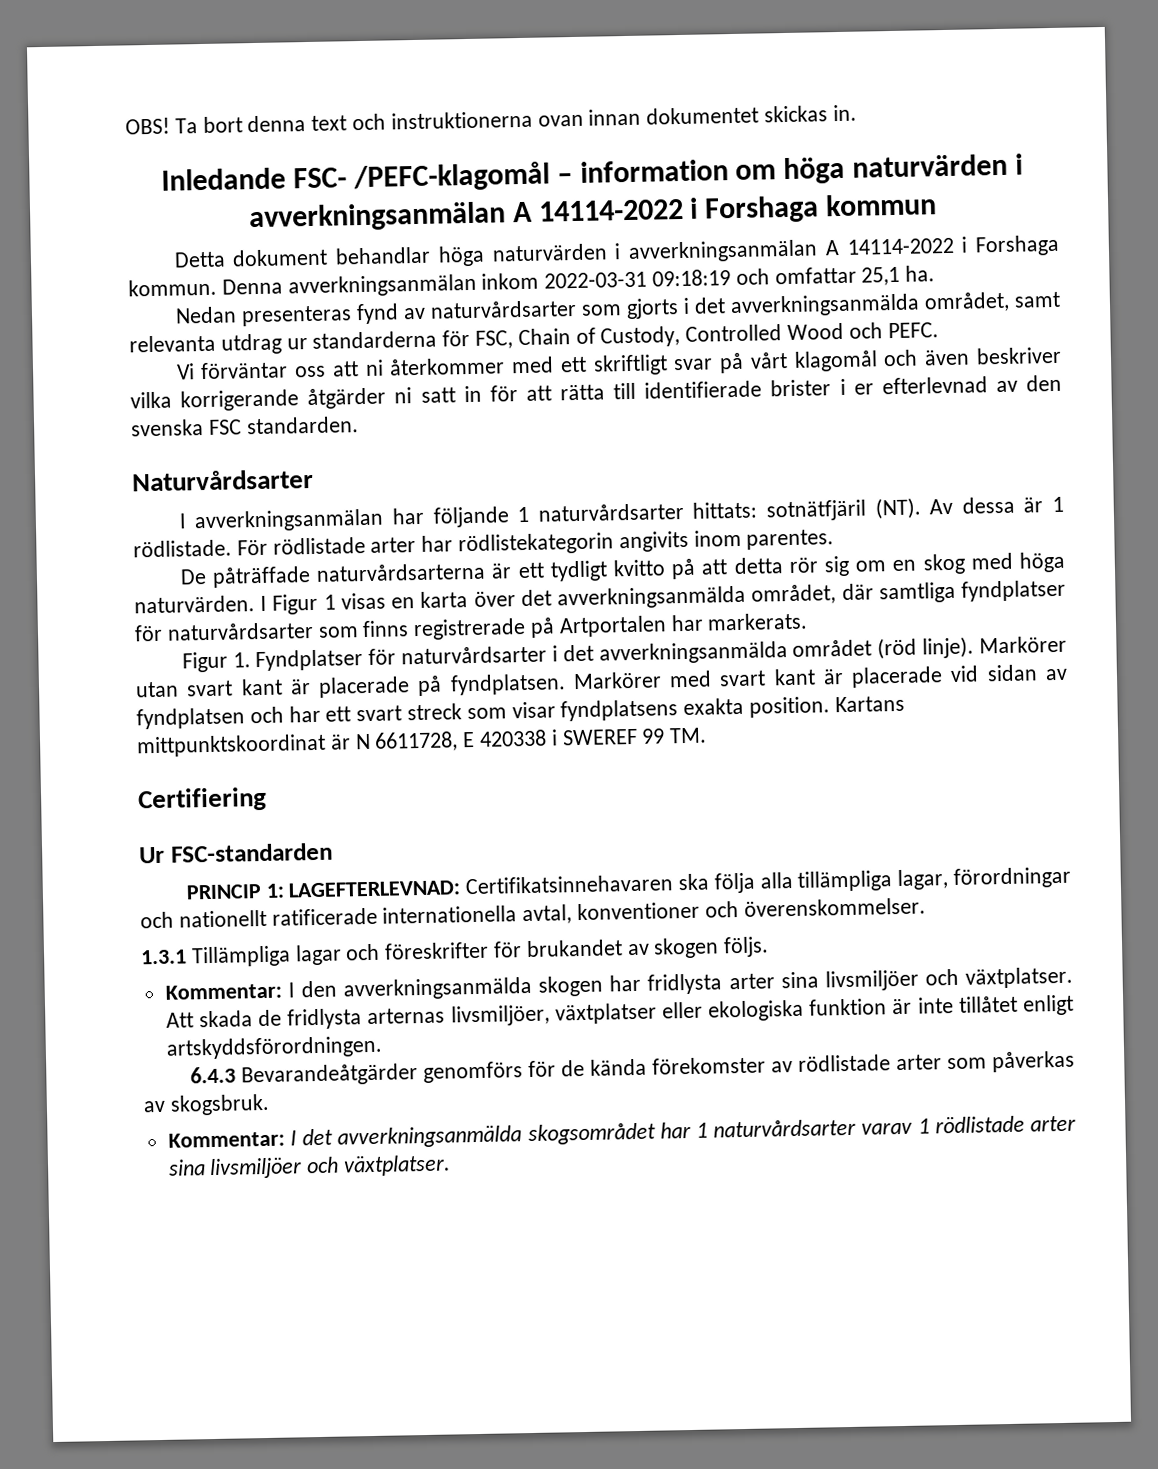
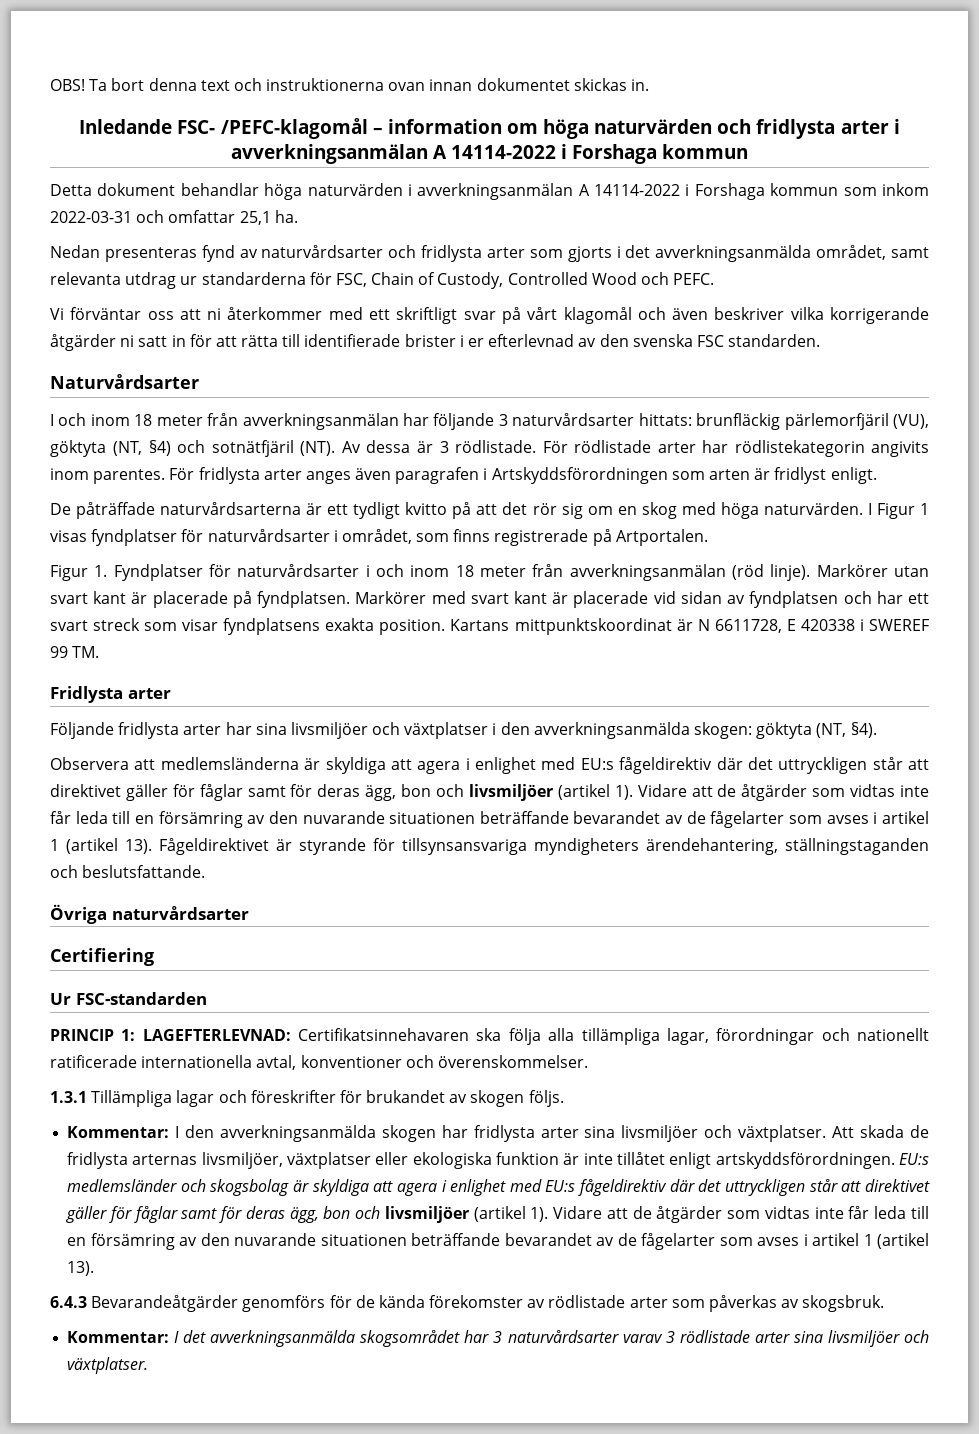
- Inledande FSC- /PEFC-klagomål – information om höga naturvärden i avverkningsanmälan A 14114-2022 i Forshaga kommun
+ Inledande FSC- /PEFC-klagomål – information om höga naturvärden och fridlysta arter i avverkningsanmälan A 14114-2022 i Forshaga kommun
- Detta dokument behandlar höga naturvärden i avverkningsanmälan A 14114-2022 i Forshaga kommun. Denna avverkningsanmälan inkom 2022-03-31 09:18:19 och omfattar 25,1 ha.
+ Detta dokument behandlar höga naturvärden i avverkningsanmälan A 14114-2022 i Forshaga kommun som inkom 2022-03-31 och omfattar 25,1 ha.
- Nedan presenteras fynd av naturvårdsarter som gjorts i det avverkningsanmälda området, samt relevanta utdrag ur standarderna för FSC, Chain of Custody, Controlled Wood och PEFC.
+ Nedan presenteras fynd av naturvårdsarter och fridlysta arter som gjorts i det avverkningsanmälda området, samt relevanta utdrag ur standarderna för FSC, Chain of Custody, Controlled Wood och PEFC.
- I avverkningsanmälan har följande 1 naturvårdsarter hittats: sotnätfjäril (NT). Av dessa är 1 rödlistade.
+ I och inom 18 meter från avverkningsanmälan har följande 3 naturvårdsarter hittats: brunfläckig pärlemorfjäril (VU), göktyta (NT, §4) och sotnätfjäril (NT). Av dessa är 3 rödlistade.
+ För fridlysta arter anges även paragrafen i Artskyddsförordningen som arten är fridlyst enligt.
- De påträffade naturvårdsarterna är ett tydligt kvitto på att detta rör sig om en skog med höga naturvärden.
+ De påträffade naturvårdsarterna är ett tydligt kvitto på att det rör sig om en skog med höga naturvärden.
- I Figur 1 visas en karta över det avverkningsanmälda området, där samtliga fyndplatser för naturvårdsarter som finns registrerade på Artportalen har markerats.
+ I Figur 1 visas fyndplatser för naturvårdsarter i området, som finns registrerade på Artportalen.
- Figur 1. Fyndplatser för naturvårdsarter i det avverkningsanmälda området (röd linje).
+ Figur 1. Fyndplatser för naturvårdsarter i och inom 18 meter från avverkningsanmälan (röd linje).
+ Fridlysta arter
+ Följande fridlysta arter har sina livsmiljöer och växtplatser i den avverkningsanmälda skogen: göktyta (NT, §4).
+ Observera att medlemsländerna är skyldiga att agera i enlighet med EU:s fågeldirektiv där det uttryckligen står att direktivet gäller för fåglar samt för deras ägg, bon och livsmiljöer (artikel 1). Vidare att de åtgärder som vidtas inte får leda till en försämring av den nuvarande situationen beträffande bevarandet av de fågelarter som avses i artikel 1 (artikel 13). Fågeldirektivet är styrande för tillsynsansvariga myndigheters ärendehantering, ställningstaganden och beslutsfattande.
+ Övriga naturvårdsarter
+ EU:s medlemsländer och skogsbolag är skyldiga att agera i enlighet med EU:s fågeldirektiv där det uttryckligen står att direktivet gäller för fåglar samt för deras ägg, bon och livsmiljöer (artikel 1). Vidare att de åtgärder som vidtas inte får leda till en försämring av den nuvarande situationen beträffande bevarandet av de fågelarter som avses i artikel 1 (artikel 13).
- Kommentar: I det avverkningsanmälda skogsområdet har 1 naturvårdsarter varav 1 rödlistade arter sina livsmiljöer och växtplatser.
+ Kommentar: I det avverkningsanmälda skogsområdet har 3 naturvårdsarter varav 3 rödlistade arter sina livsmiljöer och växtplatser.

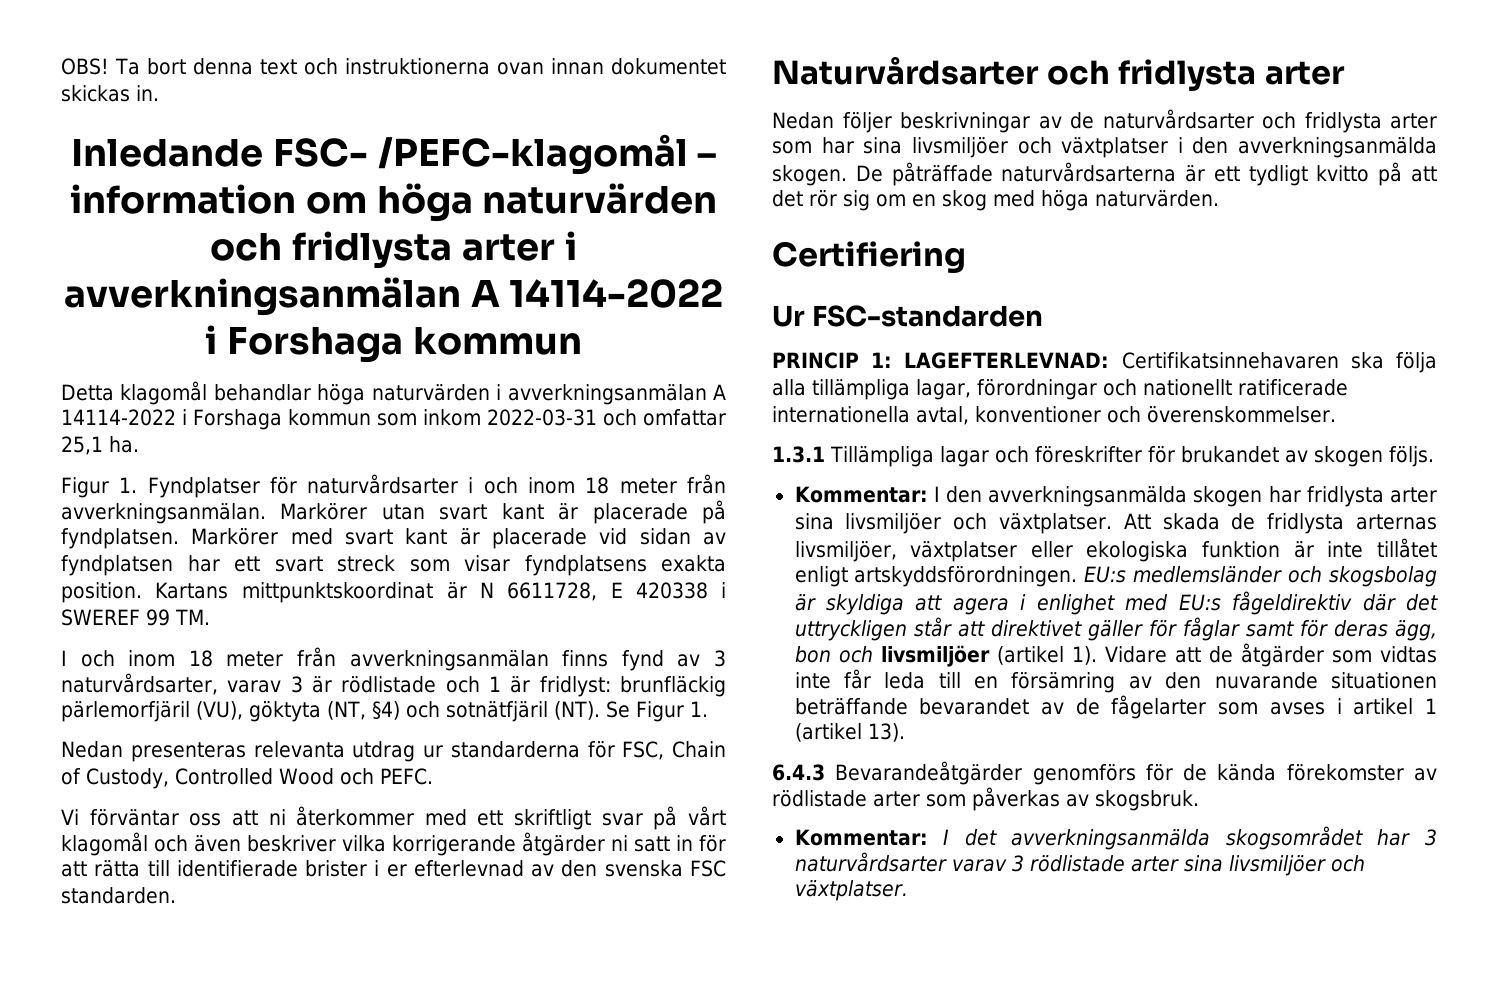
- Detta dokument behandlar höga naturvärden i avverkningsanmälan A 14114-2022 i Forshaga kommun som inkom 2022-03-31 och omfattar 25,1 ha.
+ Detta klagomål behandlar höga naturvärden i avverkningsanmälan A 14114-2022 i Forshaga kommun som inkom 2022-03-31 och omfattar 25,1 ha.
- Nedan presenteras fynd av naturvårdsarter och fridlysta arter som gjorts i det avverkningsanmälda området, samt relevanta utdrag ur standarderna för FSC, Chain of Custody, Controlled Wood och PEFC.
+ Figur 1. Fyndplatser för naturvårdsarter i och inom 18 meter från avverkningsanmälan. Markörer utan svart kant är placerade på fyndplatsen. Markörer med svart kant är placerade vid sidan av fyndplatsen har ett svart streck som visar fyndplatsens exakta position. Kartans mittpunktskoordinat är N 6611728, E 420338 i SWEREF 99 TM.
+ I och inom 18 meter från avverkningsanmälan finns fynd av 3 naturvårdsarter, varav 3 är rödlistade och 1 är fridlyst: brunfläckig pärlemorfjäril (VU), göktyta (NT, §4) och sotnätfjäril (NT). Se Figur 1.
+ Nedan presenteras relevanta utdrag ur standarderna för FSC, Chain of Custody, Controlled Wood och PEFC.
- Naturvårdsarter
- I och inom 18 meter från avverkningsanmälan har följande 3 naturvårdsarter hittats: brunfläckig pärlemorfjäril (VU), göktyta (NT, §4) och sotnätfjäril (NT). Av dessa är 3 rödlistade. För rödlistade arter har rödlistekategorin angivits inom parentes. För fridlysta arter anges även paragrafen i Artskyddsförordningen som arten är fridlyst enligt.
- De påträffade naturvårdsarterna är ett tydligt kvitto på att det rör sig om en skog med höga naturvärden. I Figur 1 visas fyndplatser för naturvårdsarter i området, som finns registrerade på Artportalen.
- Figur 1. Fyndplatser för naturvårdsarter i och inom 18 meter från avverkningsanmälan (röd linje). Markörer utan svart kant är placerade på fyndplatsen. Markörer med svart kant är placerade vid sidan av fyndplatsen och har ett svart streck som visar fyndplatsens exakta position. Kartans mittpunktskoordinat är N 6611728, E 420338 i SWEREF 99 TM.
- Fridlysta arter
- Följande fridlysta arter har sina livsmiljöer och växtplatser i den avverkningsanmälda skogen: göktyta (NT, §4).
- Observera att medlemsländerna är skyldiga att agera i enlighet med EU:s fågeldirektiv där det uttryckligen står att direktivet gäller för fåglar samt för deras ägg, bon och livsmiljöer (artikel 1). Vidare att de åtgärder som vidtas inte får leda till en försämring av den nuvarande situationen beträffande bevarandet av de fågelarter som avses i artikel 1 (artikel 13). Fågeldirektivet är styrande för tillsynsansvariga myndigheters ärendehantering, ställningstaganden och beslutsfattande.
- Övriga naturvårdsarter
+ Naturvårdsarter och fridlysta arter
+ Nedan följer beskrivningar av de naturvårdsarter och fridlysta arter som har sina livsmiljöer och växtplatser i den avverkningsanmälda skogen. De påträffade naturvårdsarterna är ett tydligt kvitto på att det rör sig om en skog med höga naturvärden.

